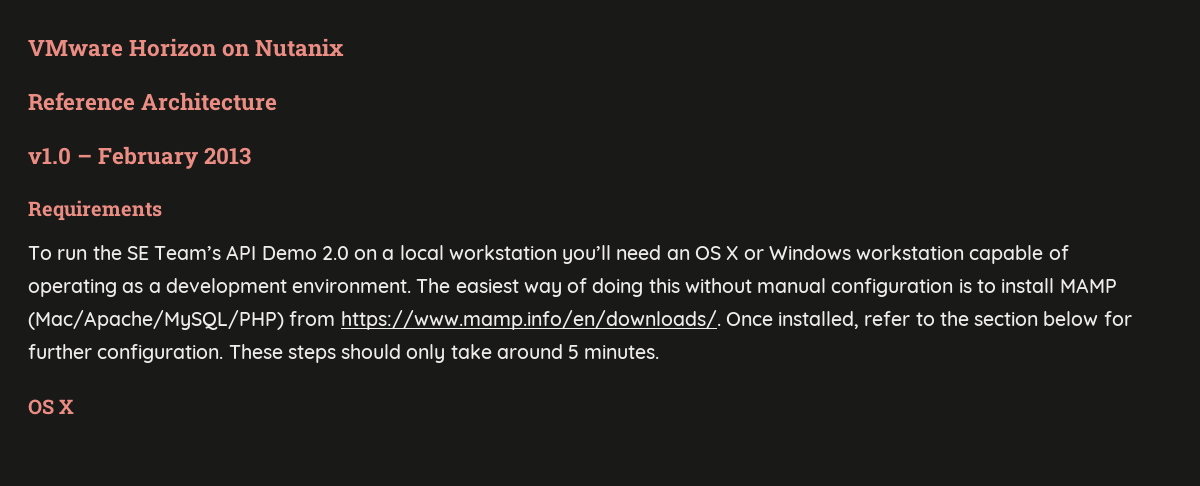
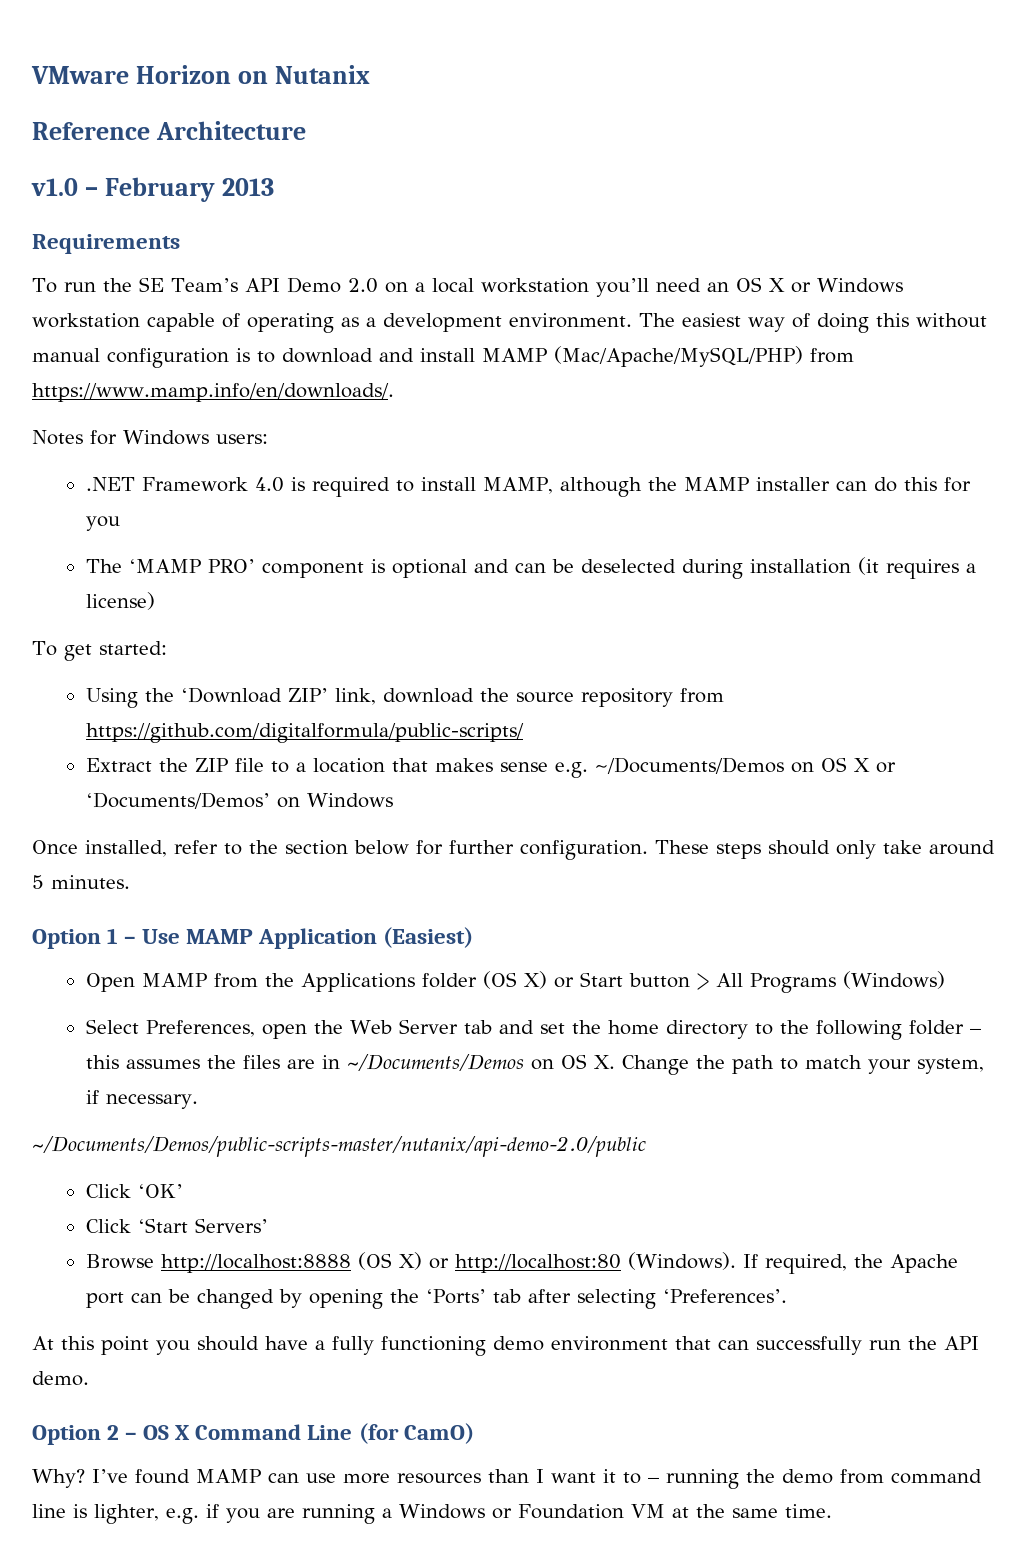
- The easiest way of doing this without manual configuration is to install MAMP (Mac/Apache/MySQL/PHP) from https://www.mamp.info/en/downloads/. Once installed, refer to the section below for further configuration.
+ The easiest way of doing this without manual configuration is to download and install MAMP (Mac/Apache/MySQL/PHP) from https://www.mamp.info/en/downloads/.
+ Notes for Windows users:
+ .NET Framework 4.0 is required to install MAMP, although the MAMP installer can do this for you
+ The ‘MAMP PRO’ component is optional and can be deselected during installation (it requires a license)
+ To get started:
+ Using the ‘Download ZIP’ link, download the source repository from https://github.com/digitalformula/public-scripts/
+ Extract the ZIP file to a location that makes sense e.g. ~/Documents/Demos on OS X or ‘Documents/Demos’ on Windows
+ Once installed, refer to the section below for further configuration.
  These steps should only take around 5 minutes.
- OS X
+ Option 1 – Use MAMP Application (Easiest)
+ Open MAMP from the Applications folder (OS X) or Start button > All Programs (Windows)
+ Select Preferences, open the Web Server tab and set the home directory to the following folder – this assumes the files are in ~/Documents/Demos on OS X. Change the path to match your system, if necessary.
+ ~/Documents/Demos/public-scripts-master/nutanix/api-demo-2.0/public
+ Click ‘OK’
+ Click ‘Start Servers’
+ Browse http://localhost:8888 (OS X) or http://localhost:80 (Windows). If required, the Apache port can be changed by opening the ‘Ports’ tab after selecting ‘Preferences’.
+ At this point you should have a fully functioning demo environment that can successfully run the API demo.
+ Option 2 – OS X Command Line (for CamO)
+ Why? I’ve found MAMP can use more resources than I want it to – running the demo from command line is lighter, e.g. if you are running a Windows or Foundation VM at the same time.

